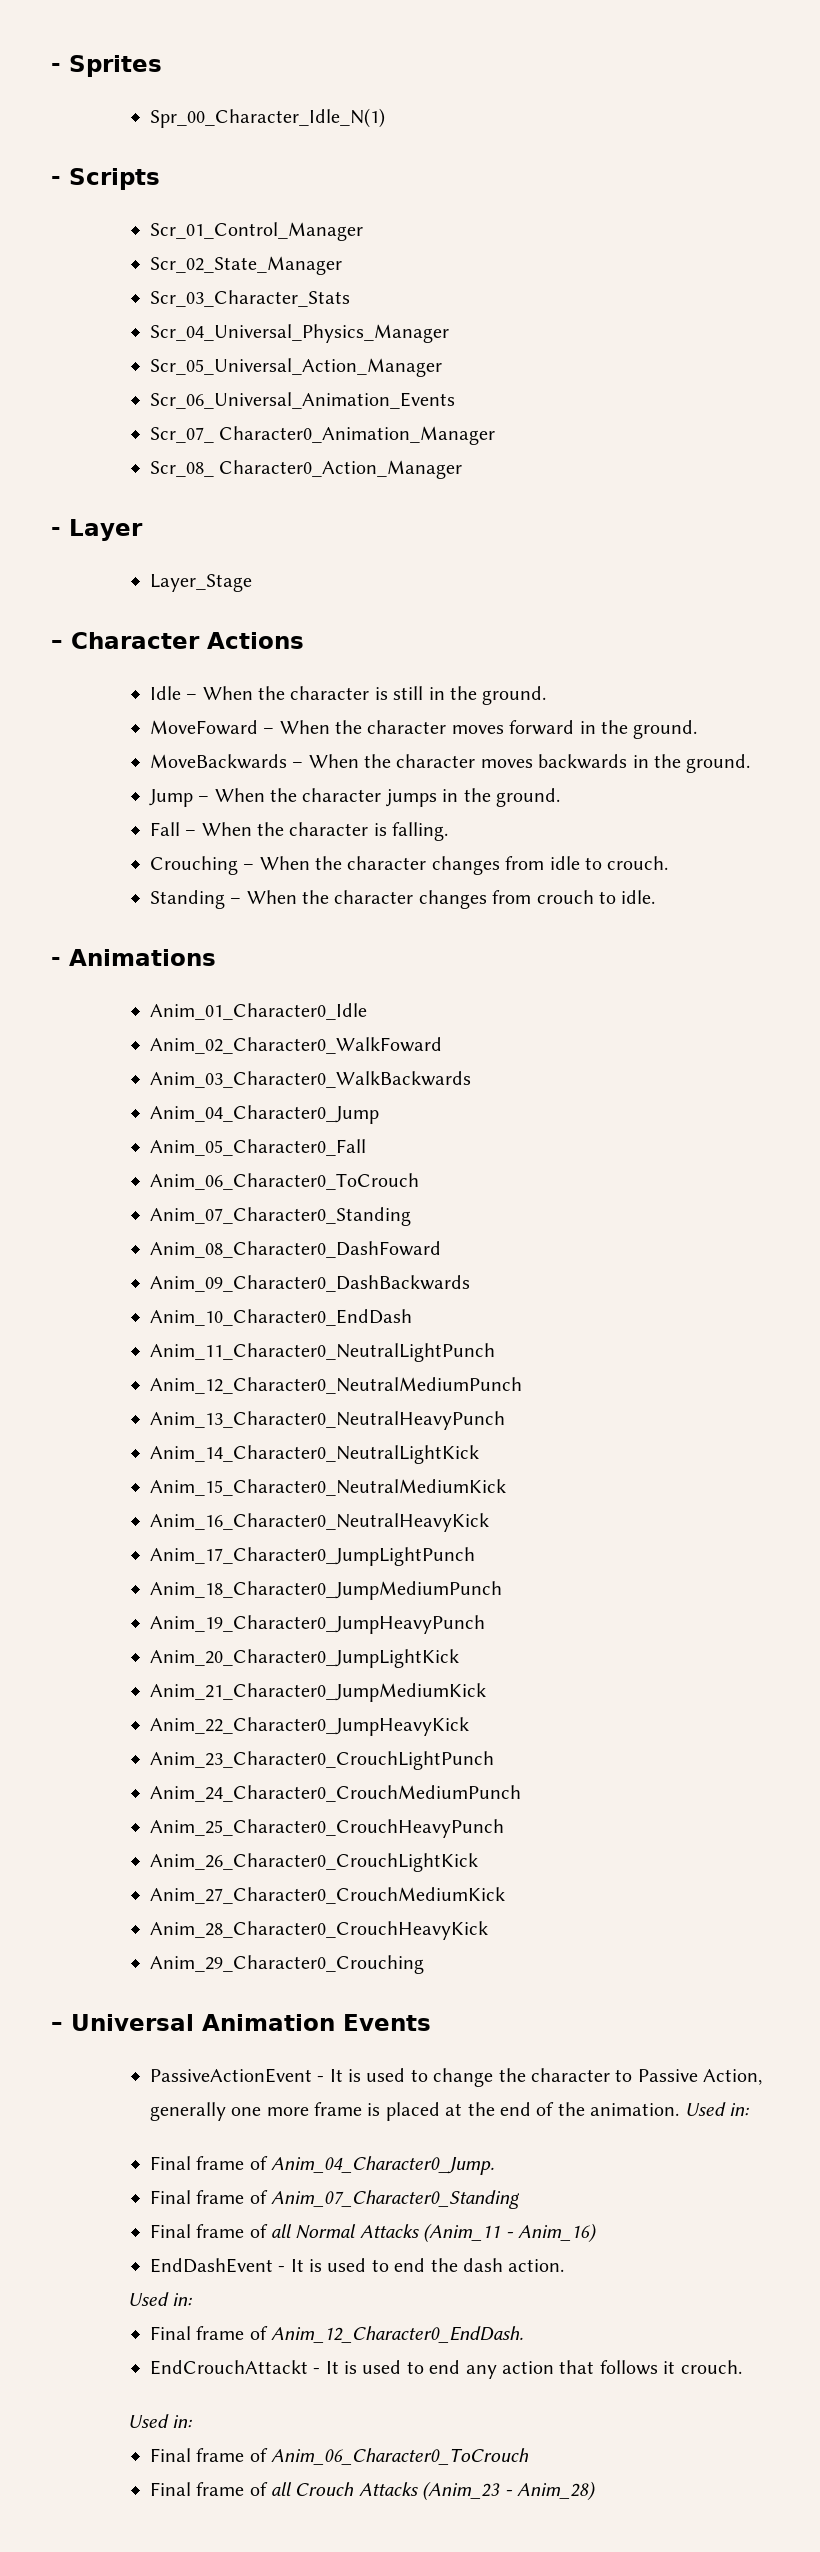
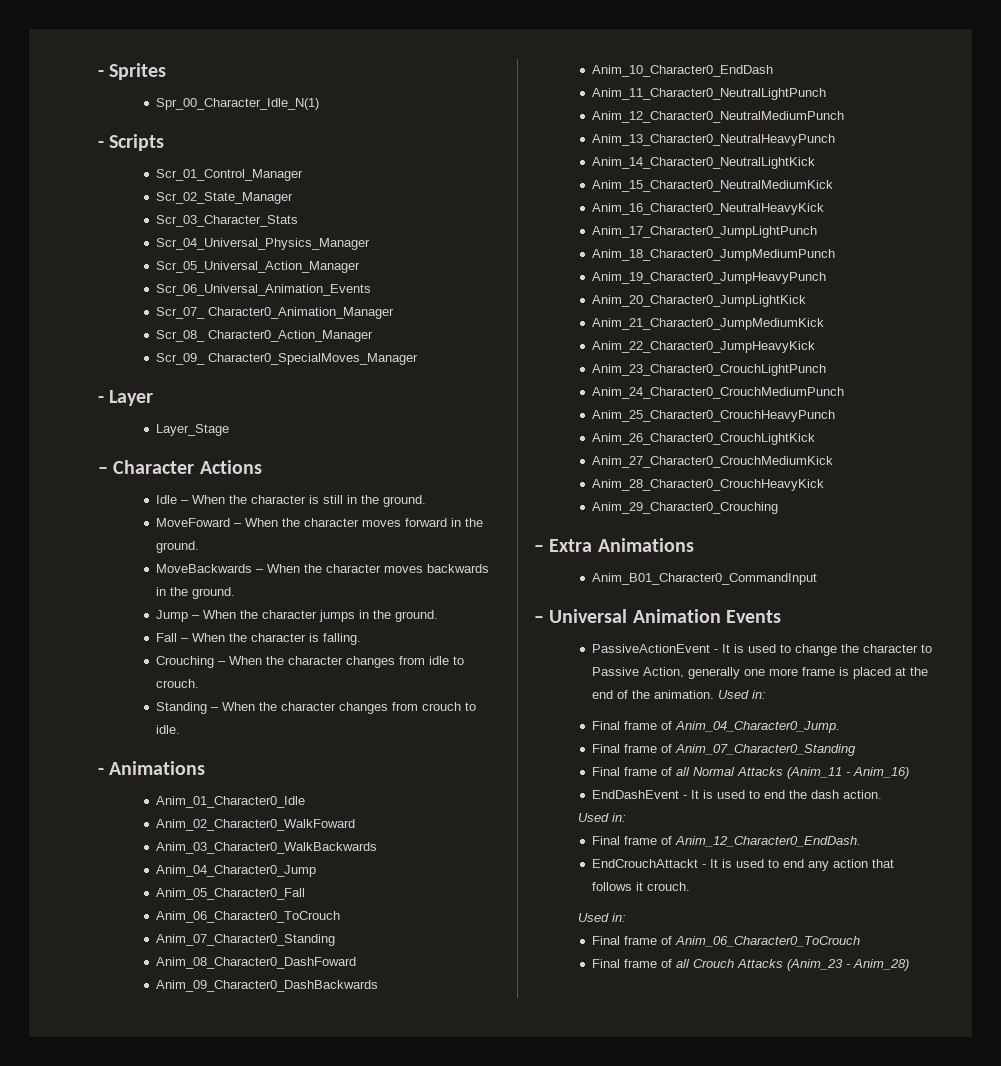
+ Scr_09_ Character0_SpecialMoves_Manager
+ – Extra Animations
+ Anim_B01_Character0_CommandInput

